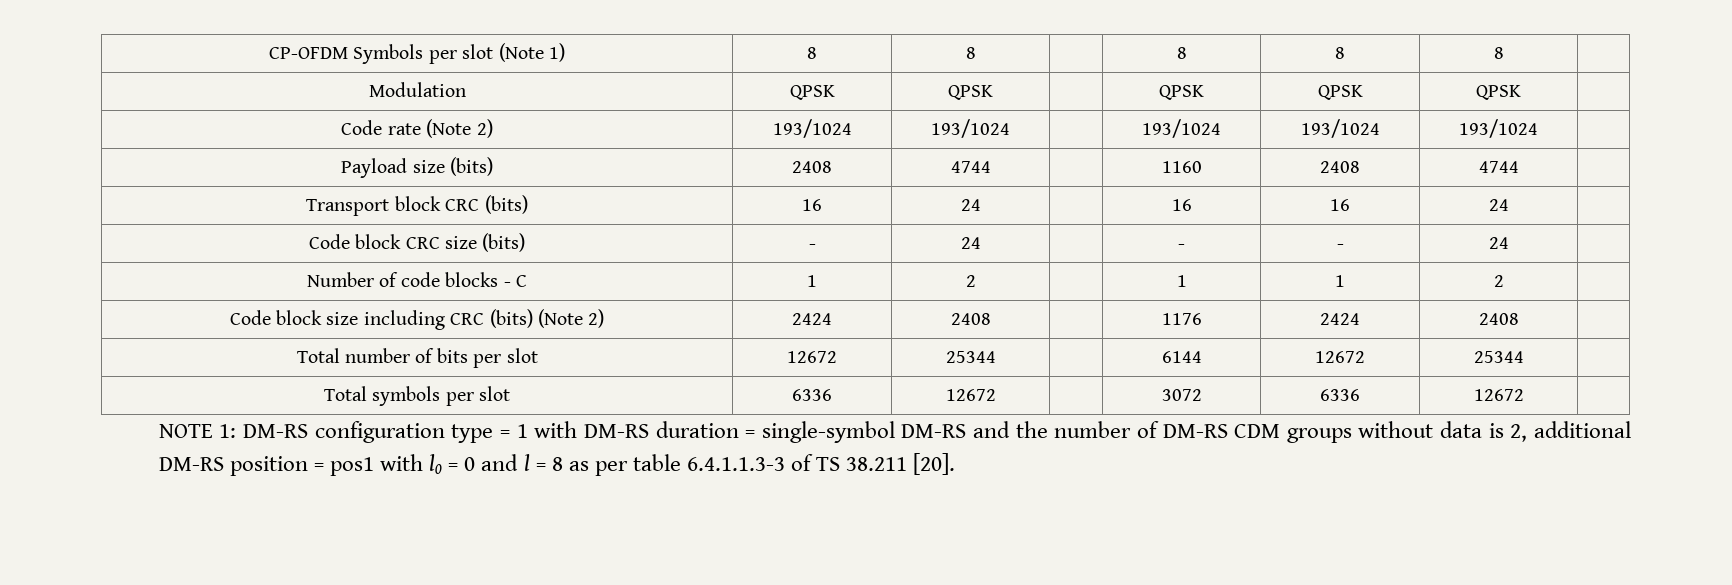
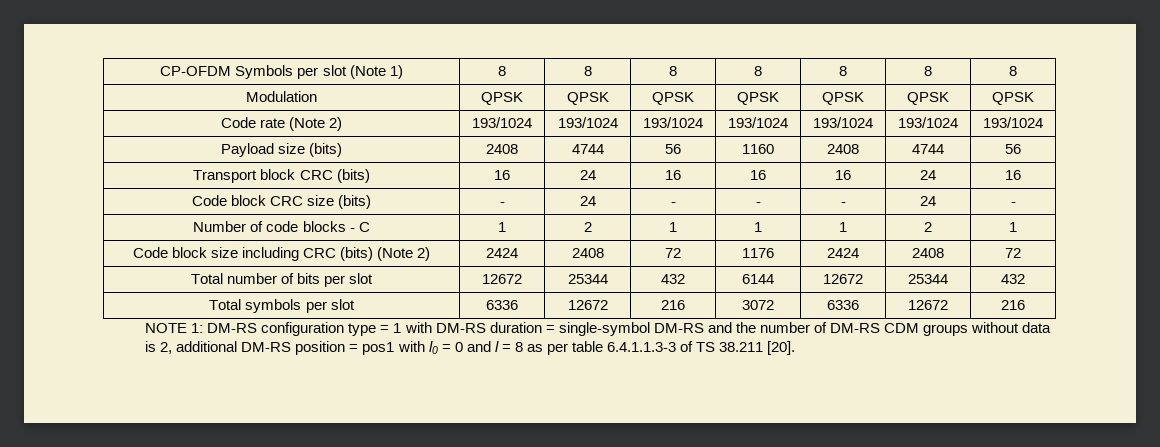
- CP-OFDM Symbols per slot (Note 1) | 8 | 8 | | 8 | 8 | 8 |
+ CP-OFDM Symbols per slot (Note 1) | 8 | 8 | 8 | 8 | 8 | 8 | 8
- Modulation | QPSK | QPSK | | QPSK | QPSK | QPSK |
+ Modulation | QPSK | QPSK | QPSK | QPSK | QPSK | QPSK | QPSK
- Code rate (Note 2) | 193/1024 | 193/1024 | | 193/1024 | 193/1024 | 193/1024 |
+ Code rate (Note 2) | 193/1024 | 193/1024 | 193/1024 | 193/1024 | 193/1024 | 193/1024 | 193/1024
- Payload size (bits) | 2408 | 4744 | | 1160 | 2408 | 4744 |
+ Payload size (bits) | 2408 | 4744 | 56 | 1160 | 2408 | 4744 | 56
- Transport block CRC (bits) | 16 | 24 | | 16 | 16 | 24 |
+ Transport block CRC (bits) | 16 | 24 | 16 | 16 | 16 | 24 | 16
- Code block CRC size (bits) | - | 24 | | - | - | 24 |
+ Code block CRC size (bits) | - | 24 | - | - | - | 24 | -
- Number of code blocks - C | 1 | 2 | | 1 | 1 | 2 |
+ Number of code blocks - C | 1 | 2 | 1 | 1 | 1 | 2 | 1
- Code block size including CRC (bits) (Note 2) | 2424 | 2408 | | 1176 | 2424 | 2408 |
+ Code block size including CRC (bits) (Note 2) | 2424 | 2408 | 72 | 1176 | 2424 | 2408 | 72
- Total number of bits per slot | 12672 | 25344 | | 6144 | 12672 | 25344 |
+ Total number of bits per slot | 12672 | 25344 | 432 | 6144 | 12672 | 25344 | 432
- Total symbols per slot | 6336 | 12672 | | 3072 | 6336 | 12672 |
+ Total symbols per slot | 6336 | 12672 | 216 | 3072 | 6336 | 12672 | 216

